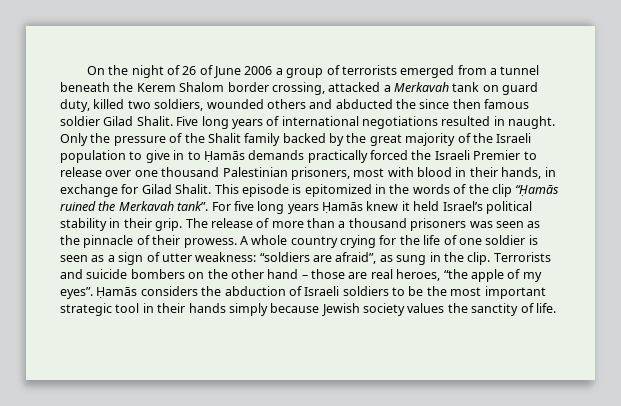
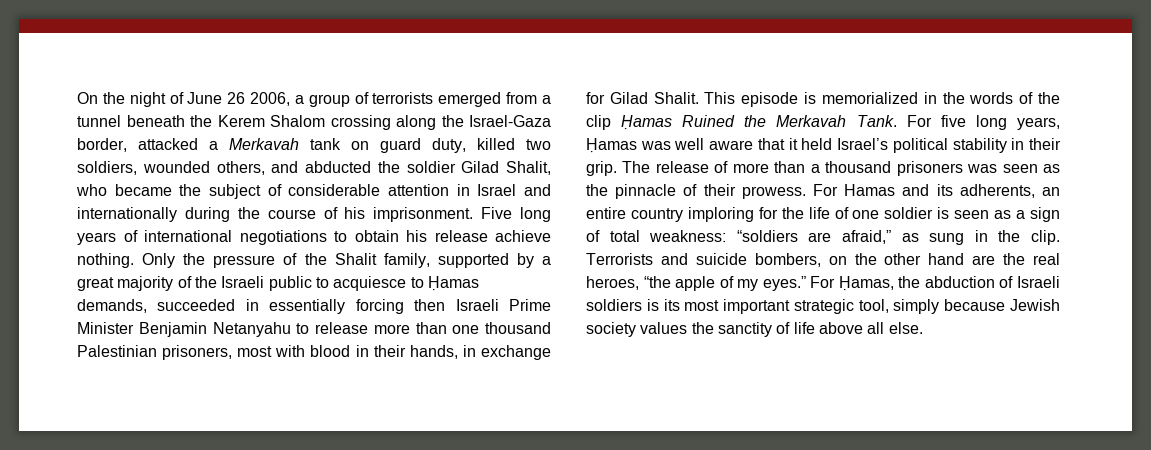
- On the night of 26 of June 2006 a group of terrorists emerged from a tunnel beneath the Kerem Shalom border crossing, attacked a Merkavah tank on guard duty, killed two soldiers, wounded others and abducted the since then famous soldier Gilad Shalit.
+ On the night of June 26 2006, a group of terrorists emerged from a tunnel beneath the Kerem Shalom crossing along the Israel-Gaza border, attacked a Merkavah tank on guard duty, killed two soldiers, wounded others, and abducted the soldier Gilad Shalit, who became the subject of considerable attention in Israel and internationally during the course of his imprisonment.
- Five long years of international negotiations resulted in naught.
+ Five long years of international negotiations to obtain his release achieve nothing.
- Only the pressure of the Shalit family backed by the great majority of the Israeli population to give in to Ḥamās demands practically forced the Israeli Premier to release over one thousand Palestinian prisoners, most with blood in their hands, in exchange for Gilad Shalit.
+ Only the pressure of the Shalit family, supported by a great majority of the Israeli public to acquiesce to Ḥamas demands, succeeded in essentially forcing then Israeli Prime Minister Benjamin Netanyahu to release more than one thousand Palestinian prisoners, most with blood in their hands, in exchange for Gilad Shalit.
- This episode is epitomized in the words of the clip “Ḥamās ruined the Merkavah tank”.
+ This episode is memorialized in the words of the clip Ḥamas Ruined the Merkavah Tank.
- For five long years Ḥamās knew it held Israel’s political stability in their grip.
+ For five long years, Ḥamas was well aware that it held Israel’s political stability in their grip.
- A whole country crying for the life of one soldier is seen as a sign of utter weakness: “soldiers are afraid”, as sung in the clip.
+ For Hamas and its adherents, an entire country imploring for the life of one soldier is seen as a sign of total weakness: “soldiers are afraid,” as sung in the clip.
- Terrorists and suicide bombers on the other hand – those are real heroes, “the apple of my eyes”. Ḥamās considers the abduction of Israeli soldiers to be the most important strategic tool in their hands simply because Jewish society values the sanctity of life.
+ Terrorists and suicide bombers, on the other hand are the real heroes, “the apple of my eyes.” For Ḥamas, the abduction of Israeli soldiers is its most important strategic tool, simply because Jewish society values the sanctity of life above all else.

